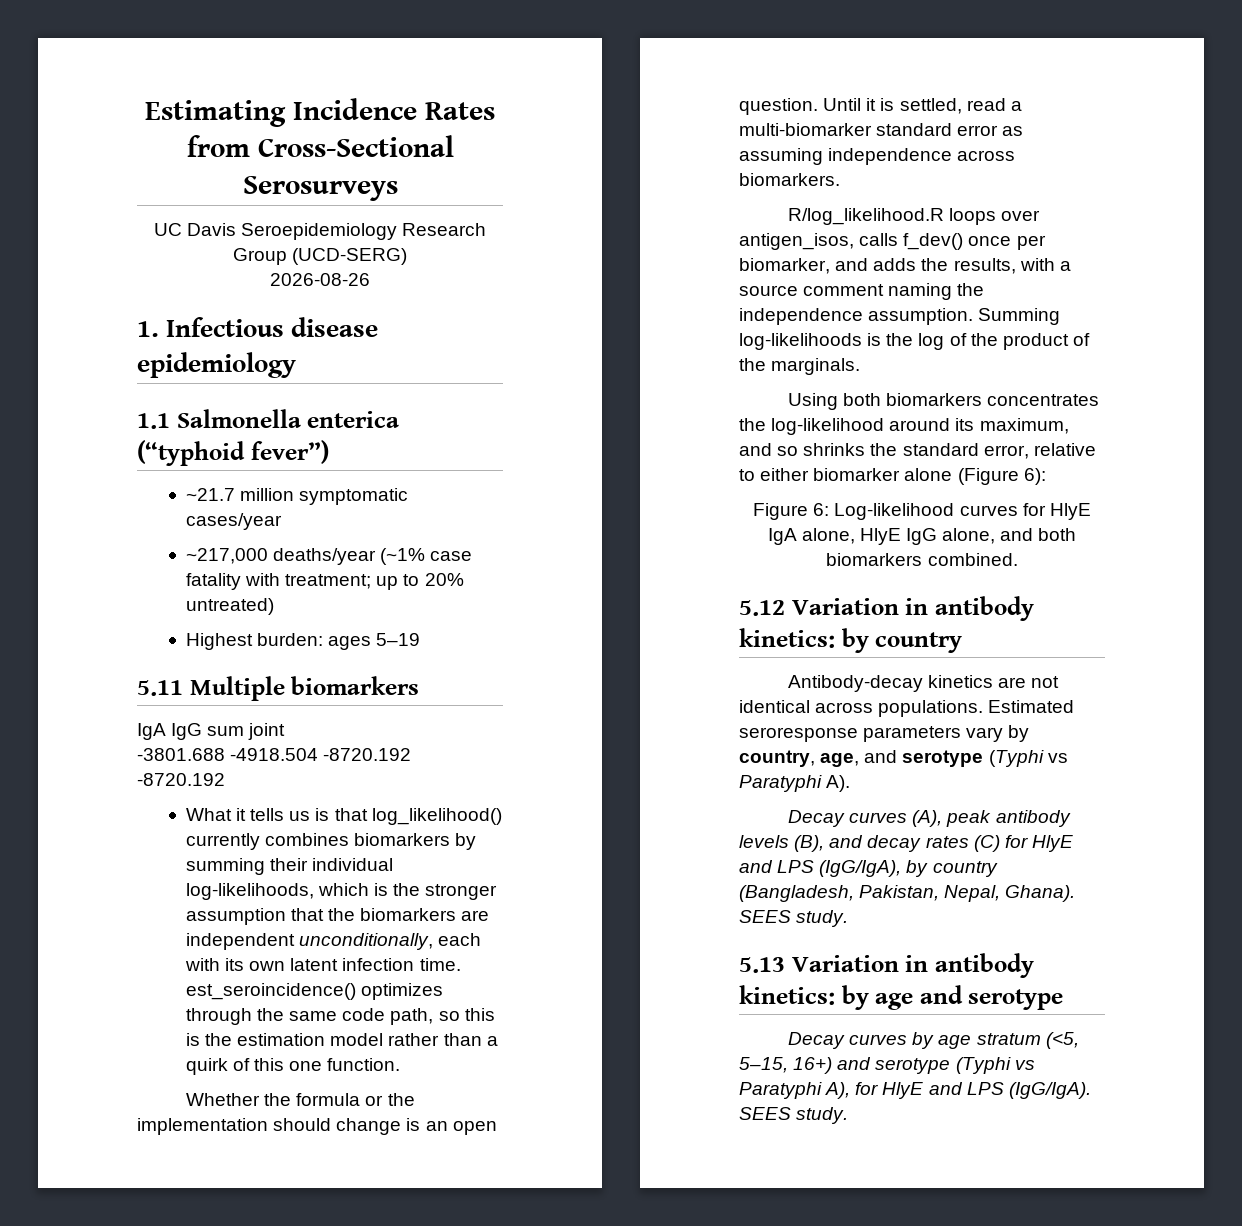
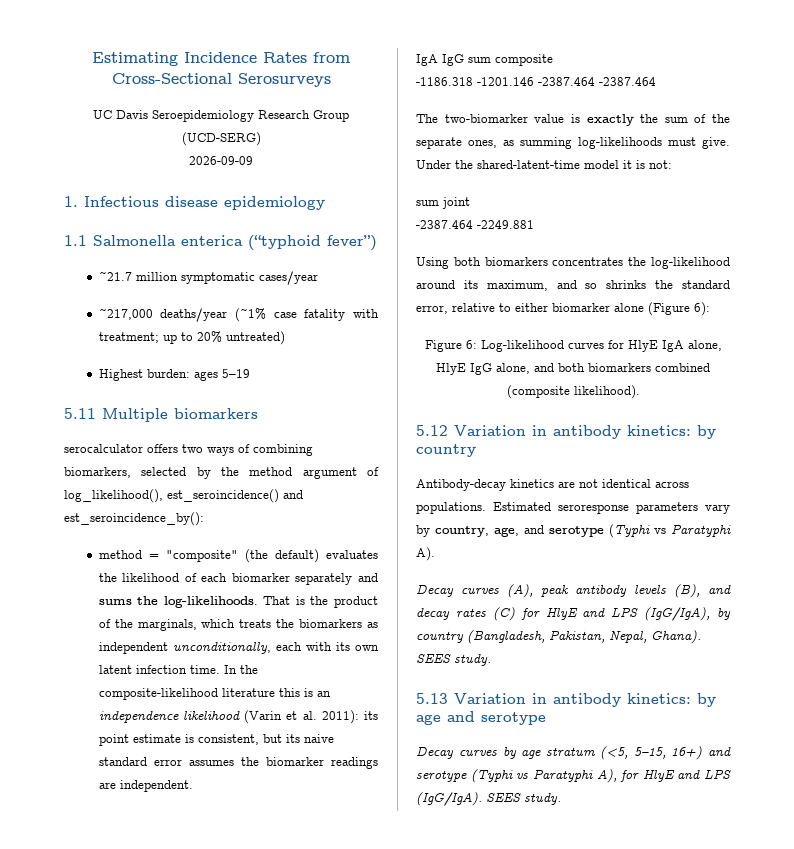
- 2026-08-26
+ 2026-09-09
- IgA IgG sum joint
- -3801.688 -4918.504 -8720.192 -8720.192
- What it tells us is that log_likelihood() currently combines biomarkers by summing their individual log-likelihoods, which is the stronger assumption that the biomarkers are independent unconditionally, each with its own latent infection time. est_seroincidence() optimizes through the same code path, so this is the estimation model rather than a quirk of this one function.
- Whether the formula or the implementation should change is an open question. Until it is settled, read a multi-biomarker standard error as assuming independence across biomarkers.
- R/log_likelihood.R loops over antigen_isos, calls f_dev() once per biomarker, and adds the results, with a source comment naming the independence assumption. Summing log-likelihoods is the log of the product of the marginals.
+ serocalculator offers two ways of combining biomarkers, selected by the method argument of log_likelihood(), est_seroincidence() and est_seroincidence_by():
+ method = "composite" (the default) evaluates the likelihood of each biomarker separately and sums the log-likelihoods. That is the product of the marginals, which treats the biomarkers as independent unconditionally, each with its own latent infection time. In the composite-likelihood literature this is an independence likelihood (Varin et al. 2011): its point estimate is consistent, but its naive standard error assumes the biomarker readings are independent.
+ IgA IgG sum composite
+ -1186.318 -1201.146 -2387.464 -2387.464
+ The two-biomarker value is exactly the sum of the separate ones, as summing log-likelihoods must give. Under the shared-latent-time model it is not:
+ sum joint
+ -2387.464 -2249.881
- Figure 6: Log-likelihood curves for HlyE IgA alone, HlyE IgG alone, and both biomarkers combined.
+ Figure 6: Log-likelihood curves for HlyE IgA alone, HlyE IgG alone, and both biomarkers combined (composite likelihood).

